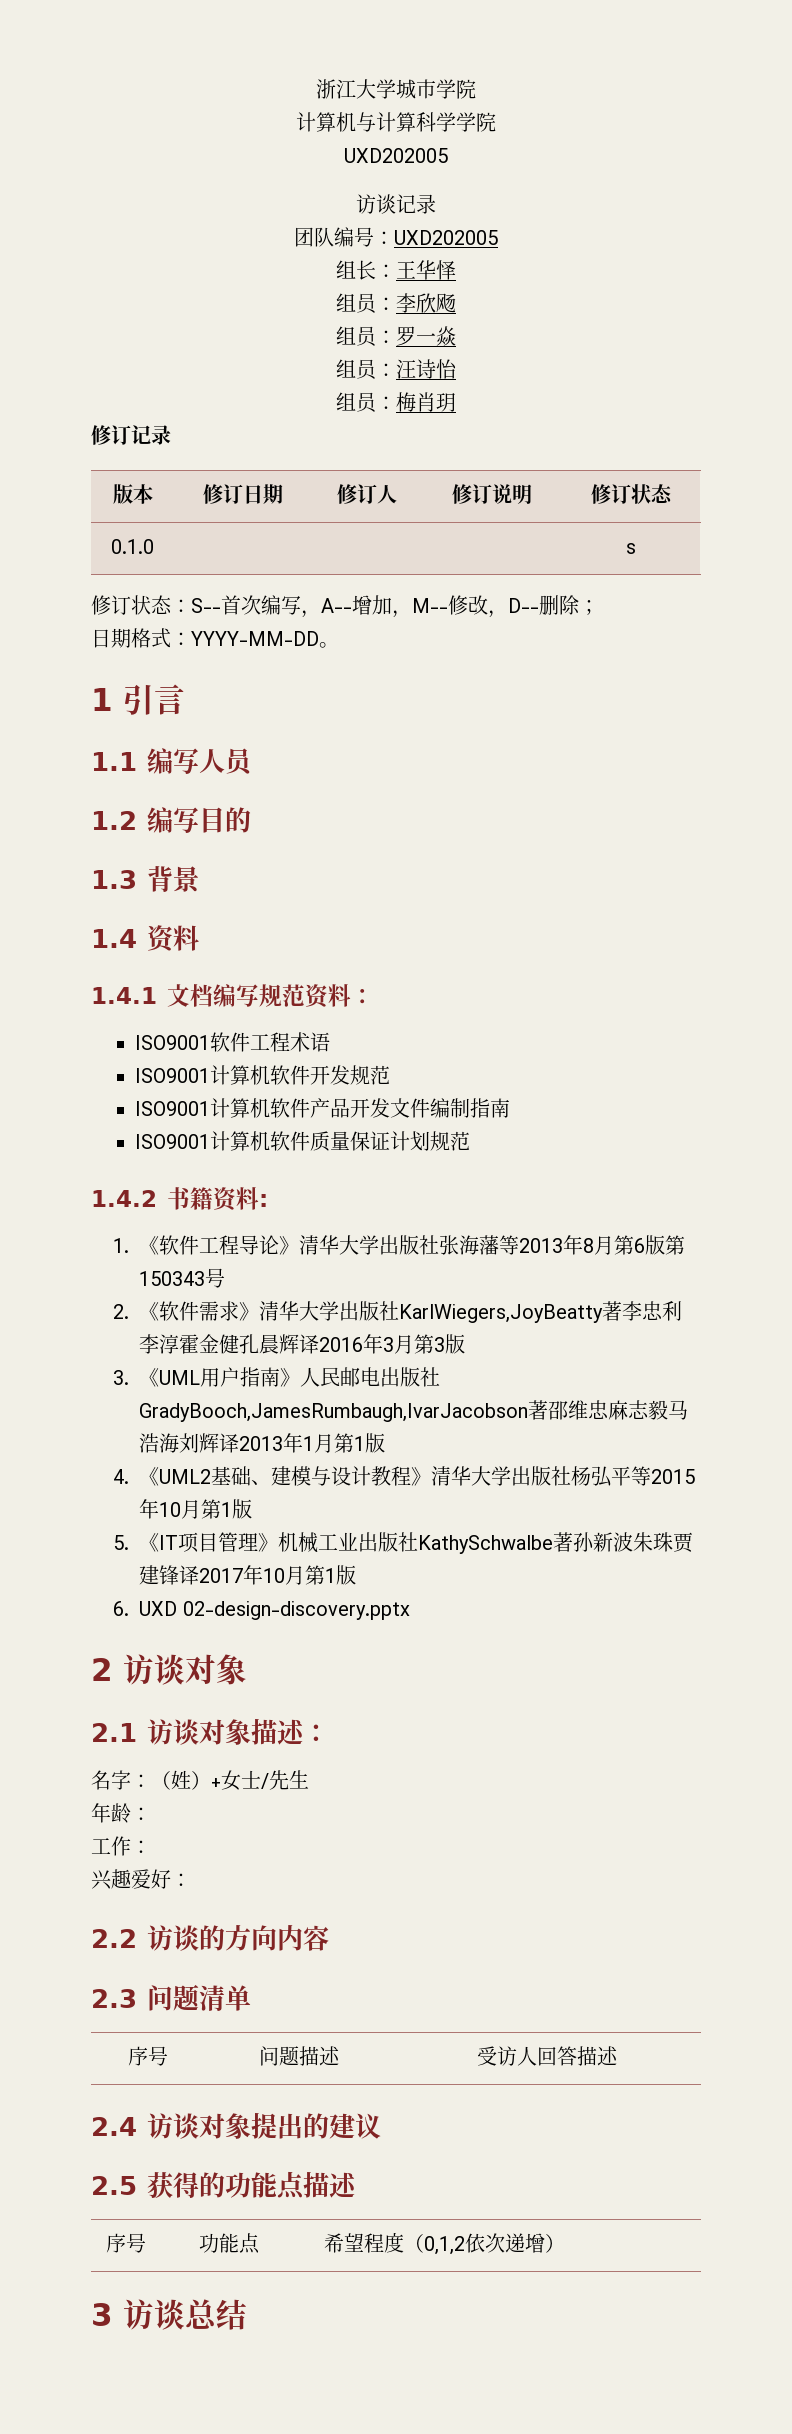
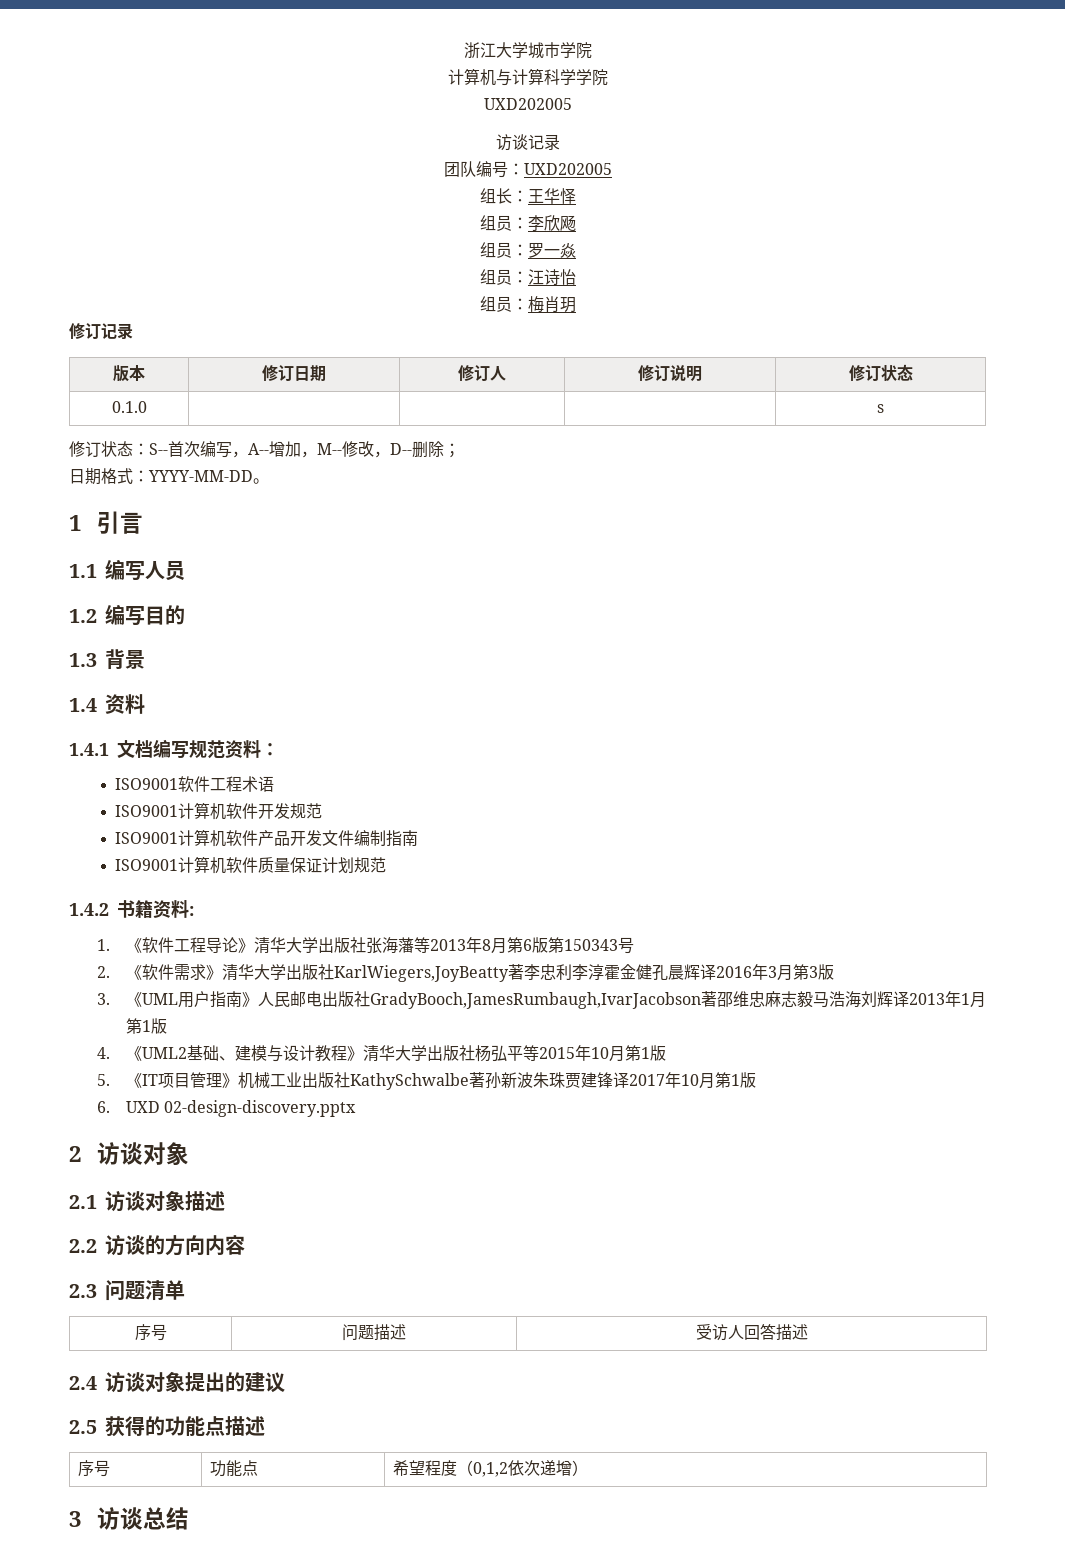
- 2.1访谈对象描述：
- 名字：（姓）+女士/先生
- 年龄：
- 工作：
- 兴趣爱好：
+ 2.1访谈对象描述

